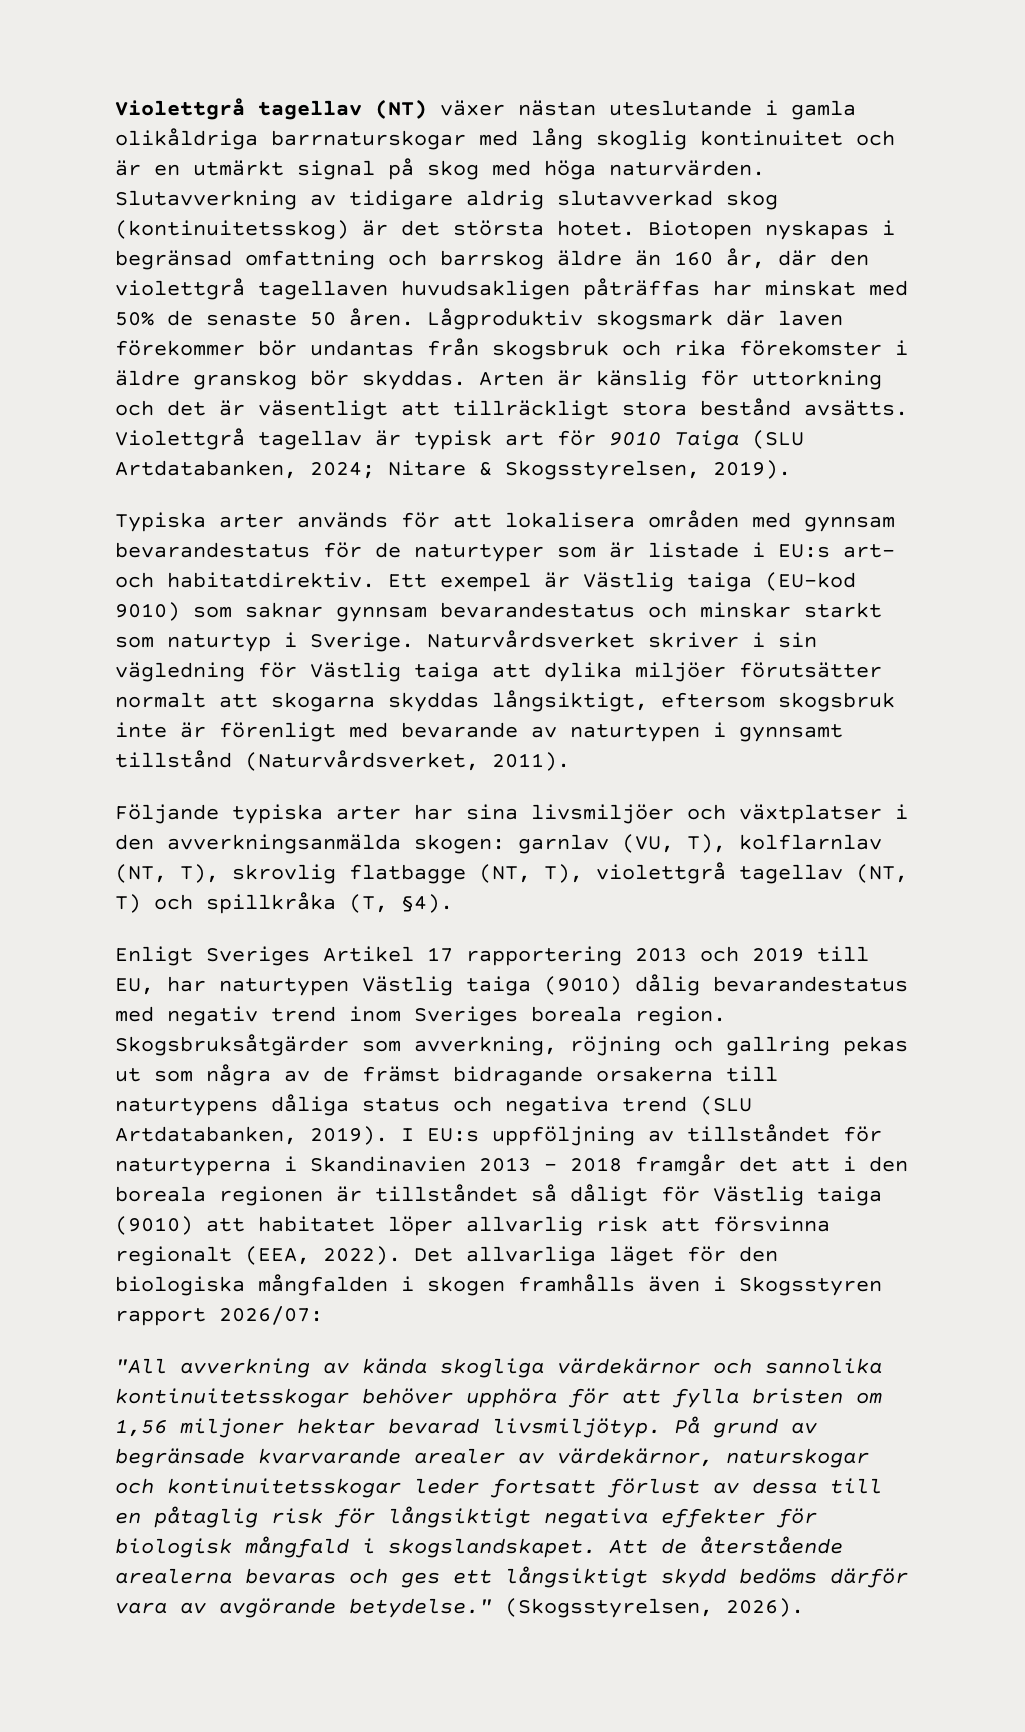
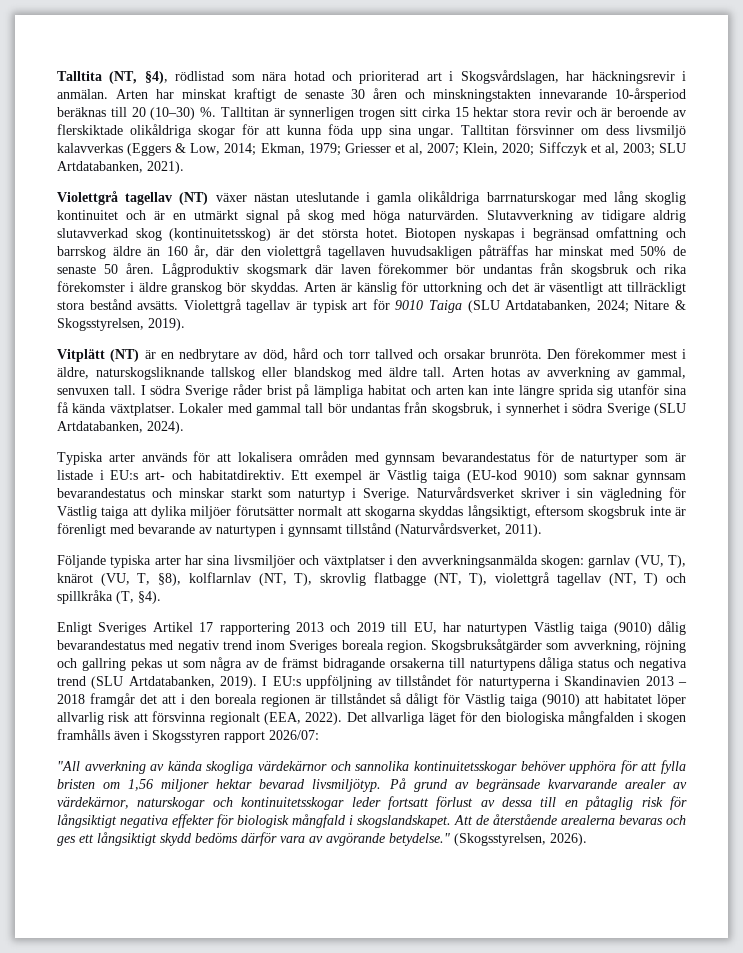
+ Talltita (NT, §4), rödlistad som nära hotad och prioriterad art i Skogsvårdslagen, har häckningsrevir i anmälan. Arten har minskat kraftigt de senaste 30 åren och minskningstakten innevarande 10-årsperiod beräknas till 20 (10–30) %. Talltitan är synnerligen trogen sitt cirka 15 hektar stora revir och är beroende av flerskiktade olikåldriga skogar för att kunna föda upp sina ungar. Talltitan försvinner om dess livsmiljö kalavverkas (Eggers & Low, 2014; Ekman, 1979; Griesser et al, 2007; Klein, 2020; Siffczyk et al, 2003; SLU Artdatabanken, 2021).
+ Vitplätt (NT) är en nedbrytare av död, hård och torr tallved och orsakar brunröta. Den förekommer mest i äldre, naturskogsliknande tallskog eller blandskog med äldre tall. Arten hotas av avverkning av gammal, senvuxen tall. I södra Sverige råder brist på lämpliga habitat och arten kan inte längre sprida sig utanför sina få kända växtplatser. Lokaler med gammal tall bör undantas från skogsbruk, i synnerhet i södra Sverige (SLU Artdatabanken, 2024).
- Följande typiska arter har sina livsmiljöer och växtplatser i den avverkningsanmälda skogen: garnlav (VU, T), kolflarnlav (NT, T), skrovlig flatbagge (NT, T), violettgrå tagellav (NT, T) och spillkråka (T, §4).
+ Följande typiska arter har sina livsmiljöer och växtplatser i den avverkningsanmälda skogen: garnlav (VU, T), knärot (VU, T, §8), kolflarnlav (NT, T), skrovlig flatbagge (NT, T), violettgrå tagellav (NT, T) och spillkråka (T, §4).

